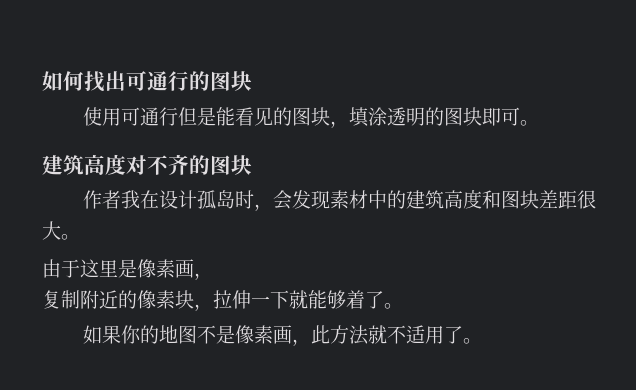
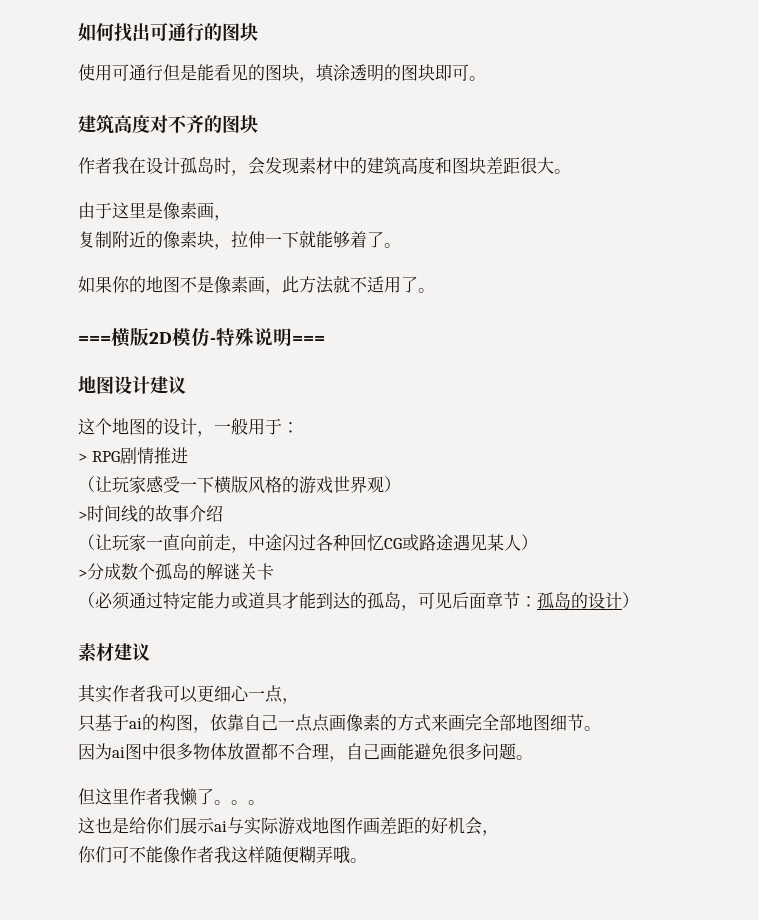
+ ===横版2D模仿-特殊说明===
+ 地图设计建议
+ 这个地图的设计，一般用于：
+ > RPG剧情推进
+ （让玩家感受一下横版风格的游戏世界观）
+ >时间线的故事介绍
+ （让玩家一直向前走，中途闪过各种回忆CG或路途遇见某人）
+ >分成数个孤岛的解谜关卡
+ （必须通过特定能力或道具才能到达的孤岛，可见后面章节：孤岛的设计）
+ 素材建议
+ 其实作者我可以更细心一点，
+ 只基于ai的构图，依靠自己一点点画像素的方式来画完全部地图细节。
+ 因为ai图中很多物体放置都不合理，自己画能避免很多问题。
+ 但这里作者我懒了。。。
+ 这也是给你们展示ai与实际游戏地图作画差距的好机会，
+ 你们可不能像作者我这样随便糊弄哦。

